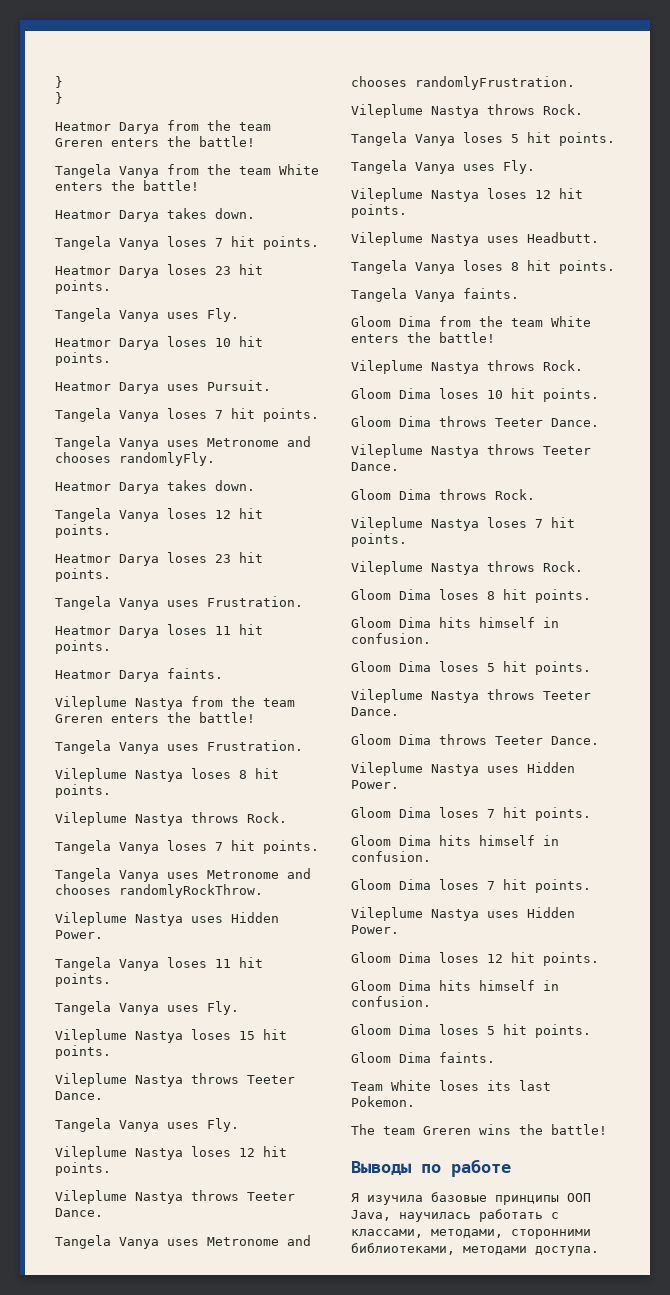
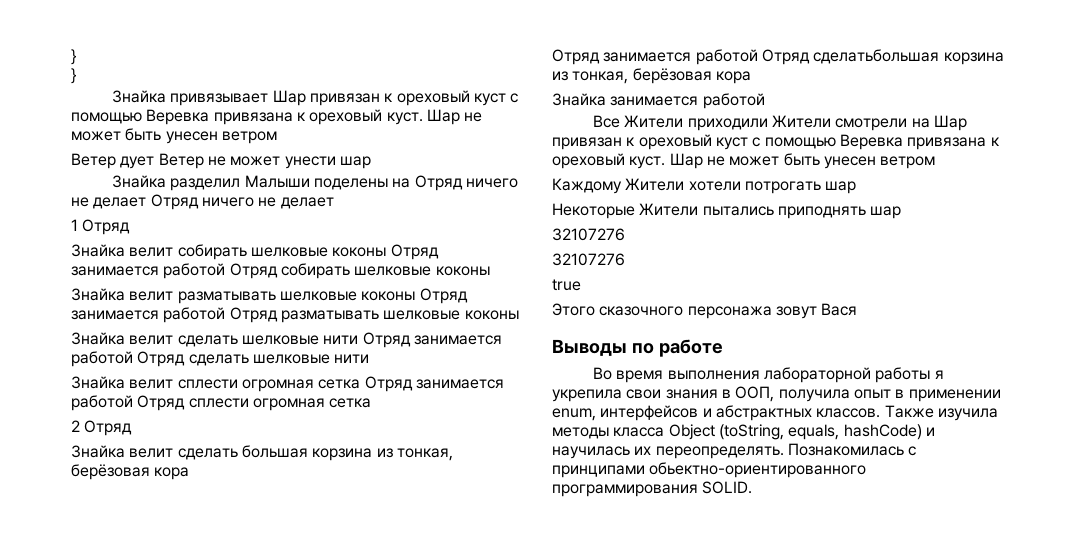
- Heatmor Darya from the team Greren enters the battle!
- Tangela Vanya from the team White enters the battle!
- Heatmor Darya takes down.
- Tangela Vanya loses 7 hit points.
- Heatmor Darya loses 23 hit points.
- Tangela Vanya uses Fly.
- Heatmor Darya loses 10 hit points.
- Heatmor Darya uses Pursuit.
- Tangela Vanya loses 7 hit points.
- Tangela Vanya uses Metronome and chooses randomlyFly.
- Heatmor Darya takes down.
- Tangela Vanya loses 12 hit points.
- Heatmor Darya loses 23 hit points.
- Tangela Vanya uses Frustration.
- Heatmor Darya loses 11 hit points.
- Heatmor Darya faints.
- Vileplume Nastya from the team Greren enters the battle!
- Tangela Vanya uses Frustration.
- Vileplume Nastya loses 8 hit points.
- Vileplume Nastya throws Rock.
- Tangela Vanya loses 7 hit points.
- Tangela Vanya uses Metronome and chooses randomlyRockThrow.
- Vileplume Nastya uses Hidden Power.
- Tangela Vanya loses 11 hit points.
- Tangela Vanya uses Fly.
- Vileplume Nastya loses 15 hit points.
- Vileplume Nastya throws Teeter Dance.
- Tangela Vanya uses Fly.
- Vileplume Nastya loses 12 hit points.
- Vileplume Nastya throws Teeter Dance.
- Tangela Vanya uses Metronome and chooses randomlyFrustration.
- Vileplume Nastya throws Rock.
- Tangela Vanya loses 5 hit points.
- Tangela Vanya uses Fly.
- Vileplume Nastya loses 12 hit points.
- Vileplume Nastya uses Headbutt.
- Tangela Vanya loses 8 hit points.
- Tangela Vanya faints.
- Gloom Dima from the team White enters the battle!
- Vileplume Nastya throws Rock.
- Gloom Dima loses 10 hit points.
- Gloom Dima throws Teeter Dance.
- Vileplume Nastya throws Teeter Dance.
- Gloom Dima throws Rock.
- Vileplume Nastya loses 7 hit points.
- Vileplume Nastya throws Rock.
- Gloom Dima loses 8 hit points.
- Gloom Dima hits himself in confusion.
- Gloom Dima loses 5 hit points.
- Vileplume Nastya throws Teeter Dance.
- Gloom Dima throws Teeter Dance.
- Vileplume Nastya uses Hidden Power.
- Gloom Dima loses 7 hit points.
- Gloom Dima hits himself in confusion.
- Gloom Dima loses 7 hit points.
- Vileplume Nastya uses Hidden Power.
- Gloom Dima loses 12 hit points.
- Gloom Dima hits himself in confusion.
- Gloom Dima loses 5 hit points.
- Gloom Dima faints.
- Team White loses its last Pokemon.
- The team Greren wins the battle!
+ Знайка привязывает Шар привязан к ореховый куст с помощью Веревка привязана к ореховый куст. Шар не может быть унесен ветром
+ Ветер дует Ветер не может унести шар
+ Знайка разделил Малыши поделены на Отряд ничего не делает Отряд ничего не делает
+ 1 Отряд
+ Знайка велит собирать шелковые коконы Отряд занимается работой Отряд собирать шелковые коконы
+ Знайка велит разматывать шелковые коконы Отряд занимается работой Отряд разматывать шелковые коконы
+ Знайка велит сделать шелковые нити Отряд занимается работой Отряд сделать шелковые нити
+ Знайка велит сплести огромная сетка Отряд занимается работой Отряд сплести огромная сетка
+ 2 Отряд
+ Знайка велит сделать большая корзина из тонкая, берёзовая кора
+ Отряд занимается работой Отряд сделатьбольшая корзина из тонкая, берёзовая кора
+ Знайка занимается работой
+ Все Жители приходили Жители смотрели на Шар привязан к ореховый куст с помощью Веревка привязана к ореховый куст. Шар не может быть унесен ветром
+ Каждому Жители хотели потрогать шар
+ Некоторые Жители пытались приподнять шар
+ 32107276
+ 32107276
+ true
+ Этого сказочного персонажа зовут Вася
  Выводы по работе
- Я изучила базовые принципы ООП Java, научилась работать с классами, методами, сторонними библиотеками, методами доступа.
+ Во время выполнения лабораторной работы я укрепила свои знания в ООП, получила опыт в применении enum, интерфейсов и абстрактных классов. Также изучила методы класса Object (toString, equals, hashCode) и научилась их переопределять. Познакомилась с принципами обьектно-ориентированного программирования SOLID.

